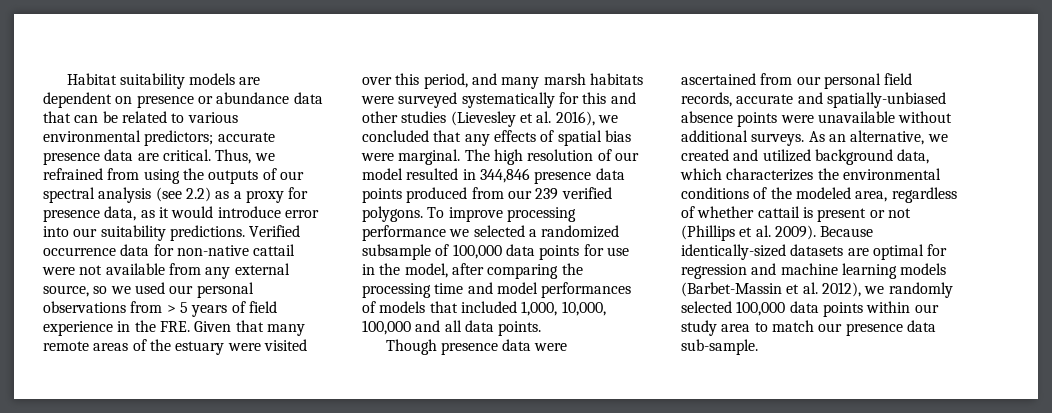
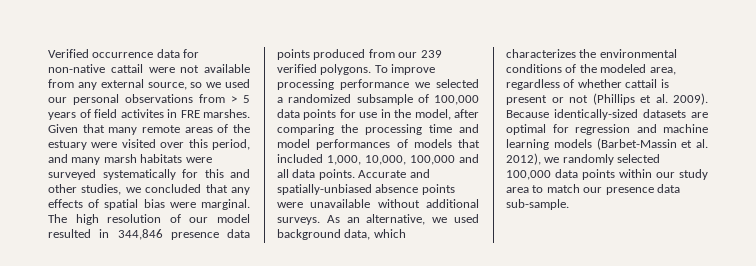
- Habitat suitability models are dependent on presence or abundance data that can be related to various environmental predictors; accurate presence data are critical. Thus, we refrained from using the outputs of our spectral analysis (see 2.2) as a proxy for presence data, as it would introduce error into our suitability predictions. Verified occurrence data for non-native cattail were not available from any external source, so we used our personal observations from > 5 years of field experience in the FRE. Given that many remote areas of the estuary were visited over this period, and many marsh habitats were surveyed systematically for this and other studies (Lievesley et al. 2016), we concluded that any effects of spatial bias were marginal.
+ Verified occurrence data for non-native cattail were not available from any external source, so we used our personal observations from > 5 years of field activites in FRE marshes. Given that many remote areas of the estuary were visited over this period, and many marsh habitats were surveyed systematically for this and other studies, we concluded that any effects of spatial bias were marginal.
- To improve processing performance we selected a randomized subsample of 100,000 data points for use in the model, after comparing the processing time and model performances of models that included 1,000, 10,000, 100,000 and all data points.
- Though presence data were ascertained from our personal field records, accurate and spatially-unbiased absence points were unavailable without additional surveys.
+ To improve processing performance we selected a randomized subsample of 100,000 data points for use in the model, after comparing the processing time and model performances of models that included 1,000, 10,000, 100,000 and all data points. Accurate and spatially-unbiased absence points were unavailable without additional surveys.
- As an alternative, we created and utilized background data, which characterizes the environmental conditions of the modeled area, regardless of whether cattail is present or not (Phillips et al. 2009).
+ As an alternative, we used background data, which characterizes the environmental conditions of the modeled area, regardless of whether cattail is present or not (Phillips et al. 2009).

